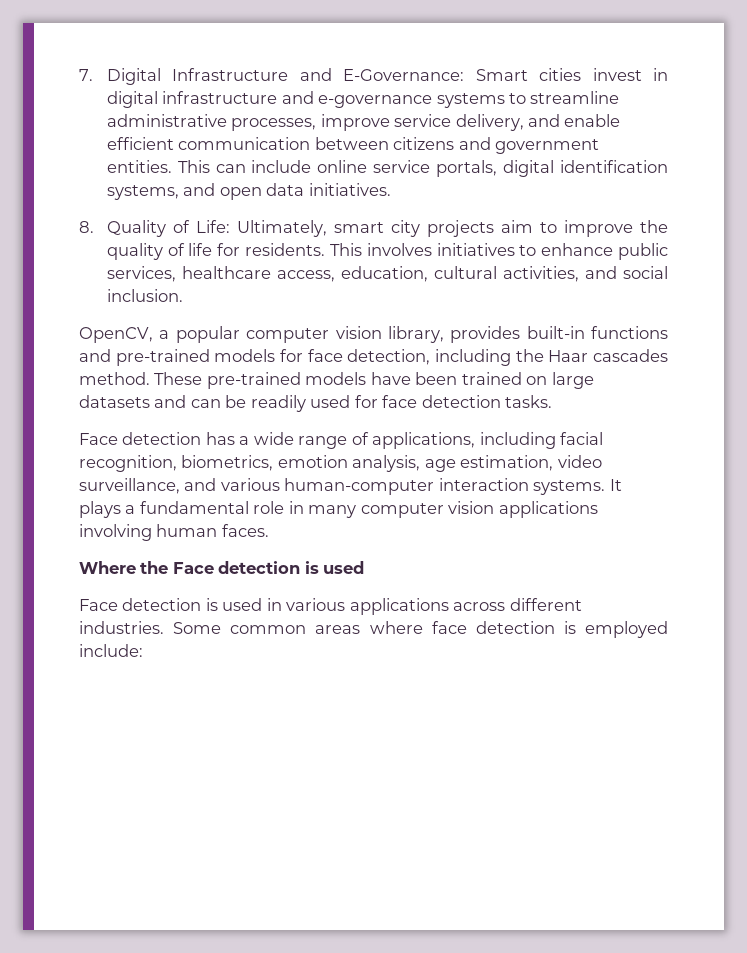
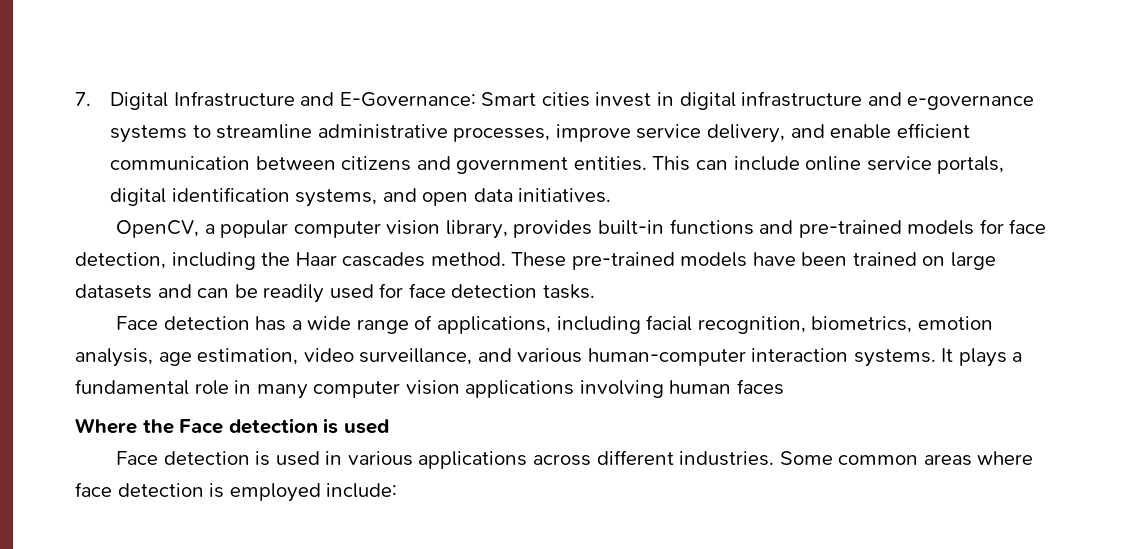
- 8. Quality of Life: Ultimately, smart city projects aim to improve the quality of life for residents. This involves initiatives to enhance public services, healthcare access, education, cultural activities, and social inclusion.
- It plays a fundamental role in many computer vision applications involving human faces.
+ It plays a fundamental role in many computer vision applications involving human faces

